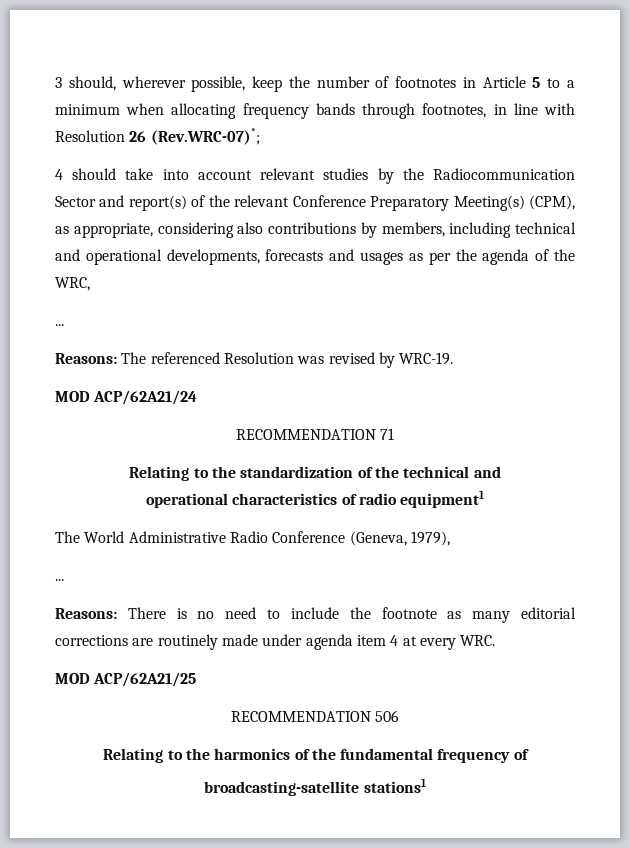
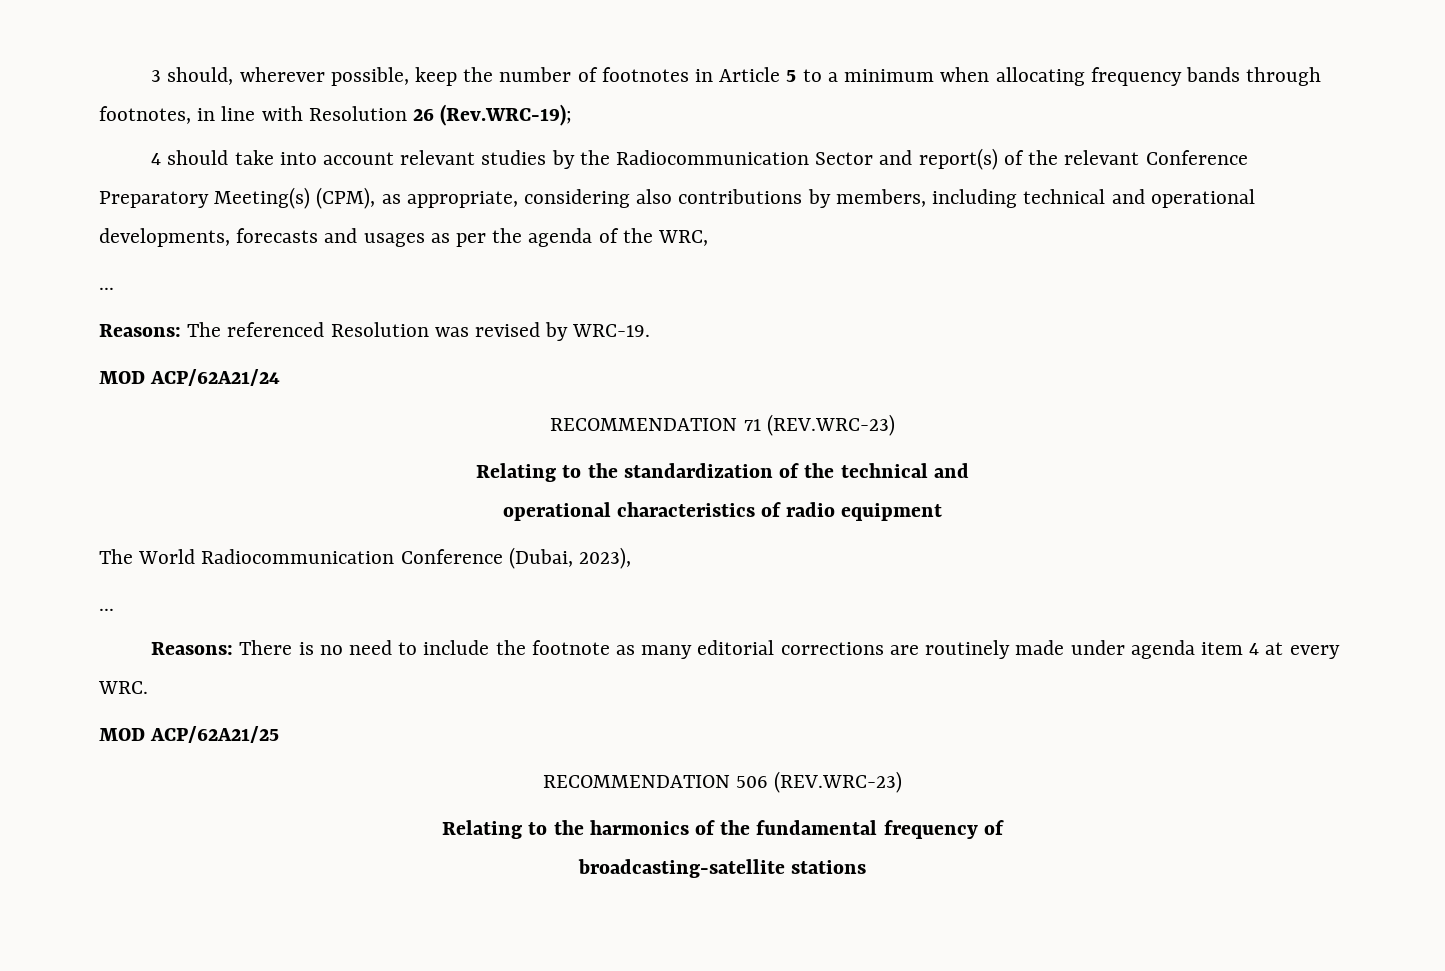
- 3 should, wherever possible, keep the number of footnotes in Article 5 to a minimum when allocating frequency bands through footnotes, in line with Resolution 26 (Rev.WRC-07)*;
+ 3 should, wherever possible, keep the number of footnotes in Article 5 to a minimum when allocating frequency bands through footnotes, in line with Resolution 26 (Rev.WRC-19);
- RECOMMENDATION 71
+ RECOMMENDATION 71 (REV.WRC-23)
- operational characteristics of radio equipment1
+ operational characteristics of radio equipment
- The World Administrative Radio Conference (Geneva, 1979),
+ The World Radiocommunication Conference (Dubai, 2023),
- RECOMMENDATION 506
+ RECOMMENDATION 506 (REV.WRC-23)
- broadcasting-satellite stations1
+ broadcasting-satellite stations

